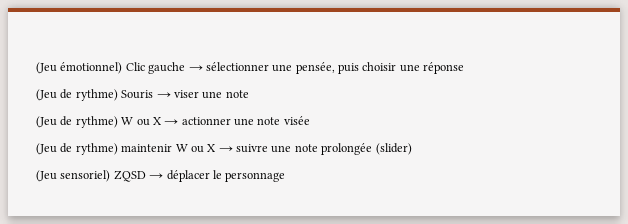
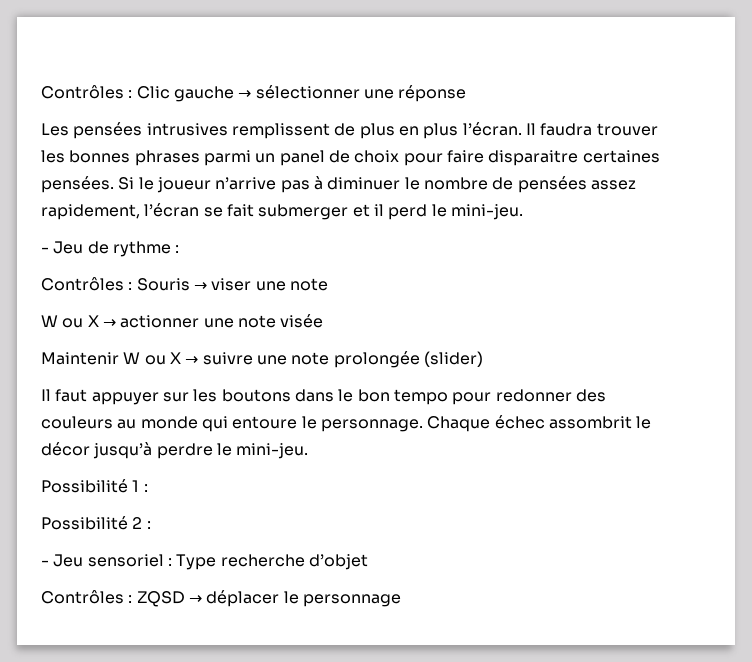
- (Jeu émotionnel) Clic gauche → sélectionner une pensée, puis choisir une réponse
- (Jeu de rythme) Souris → viser une note
+ Contrôles : Clic gauche → sélectionner une réponse
+ Les pensées intrusives remplissent de plus en plus l’écran. Il faudra trouver les bonnes phrases parmi un panel de choix pour faire disparaitre certaines pensées. Si le joueur n’arrive pas à diminuer le nombre de pensées assez rapidement, l’écran se fait submerger et il perd le mini-jeu.
+ - Jeu de rythme :
+ Contrôles : Souris → viser une note
- (Jeu de rythme) W ou X → actionner une note visée
+ W ou X → actionner une note visée
- (Jeu de rythme) maintenir W ou X → suivre une note prolongée (slider)
+ Maintenir W ou X → suivre une note prolongée (slider)
- (Jeu sensoriel) ZQSD → déplacer le personnage
+ Il faut appuyer sur les boutons dans le bon tempo pour redonner des couleurs au monde qui entoure le personnage. Chaque échec assombrit le décor jusqu’à perdre le mini-jeu.
+ Possibilité 1 :
+ Possibilité 2 :
+ - Jeu sensoriel : Type recherche d’objet
+ Contrôles : ZQSD → déplacer le personnage

